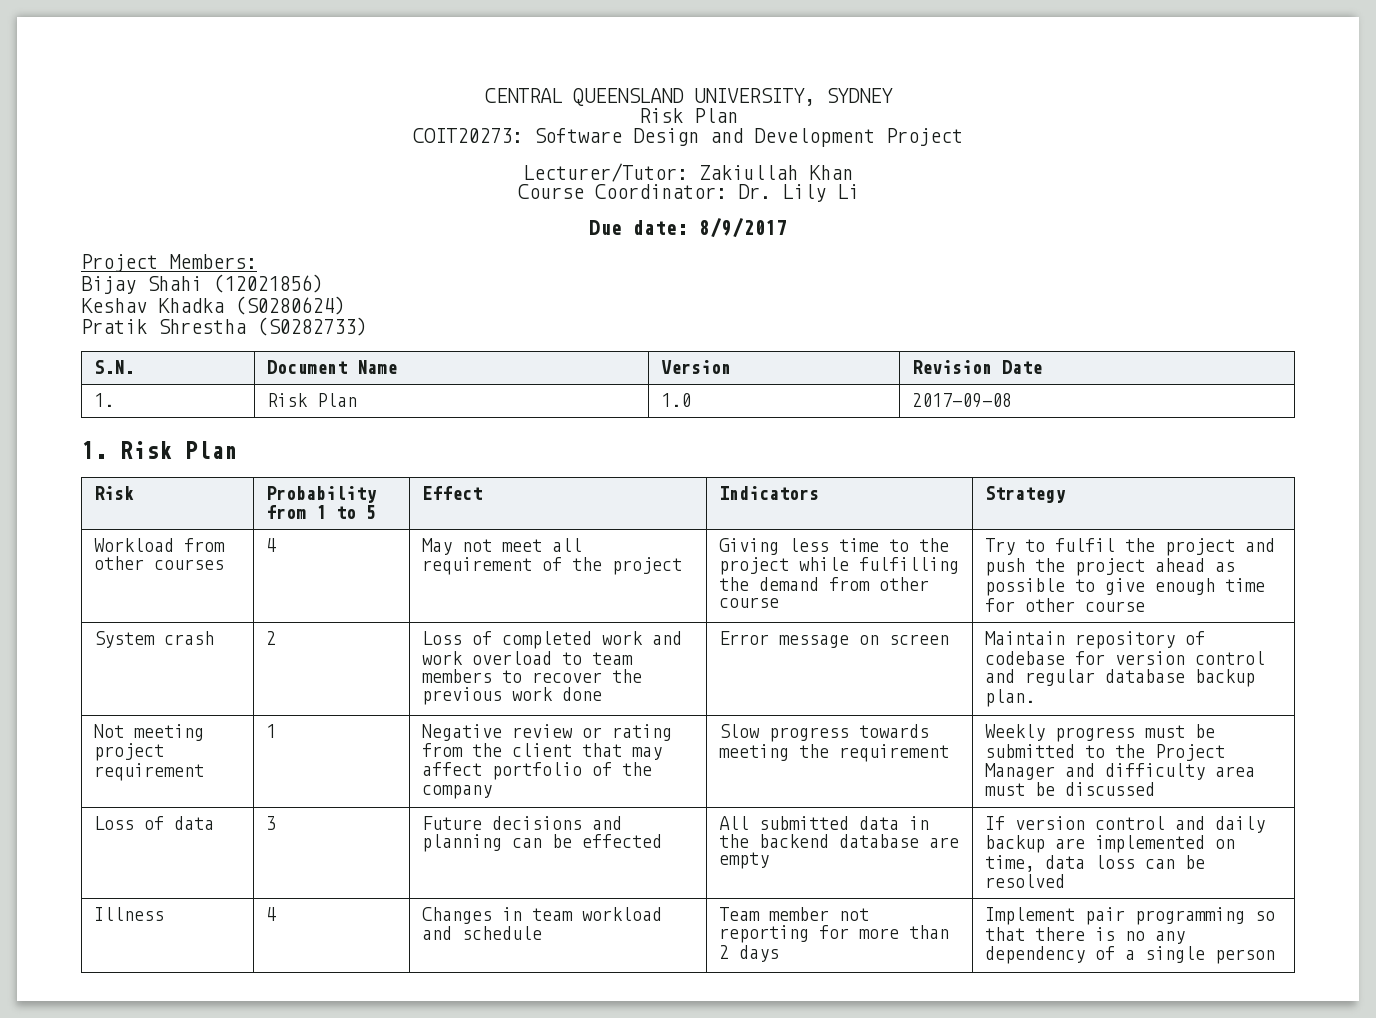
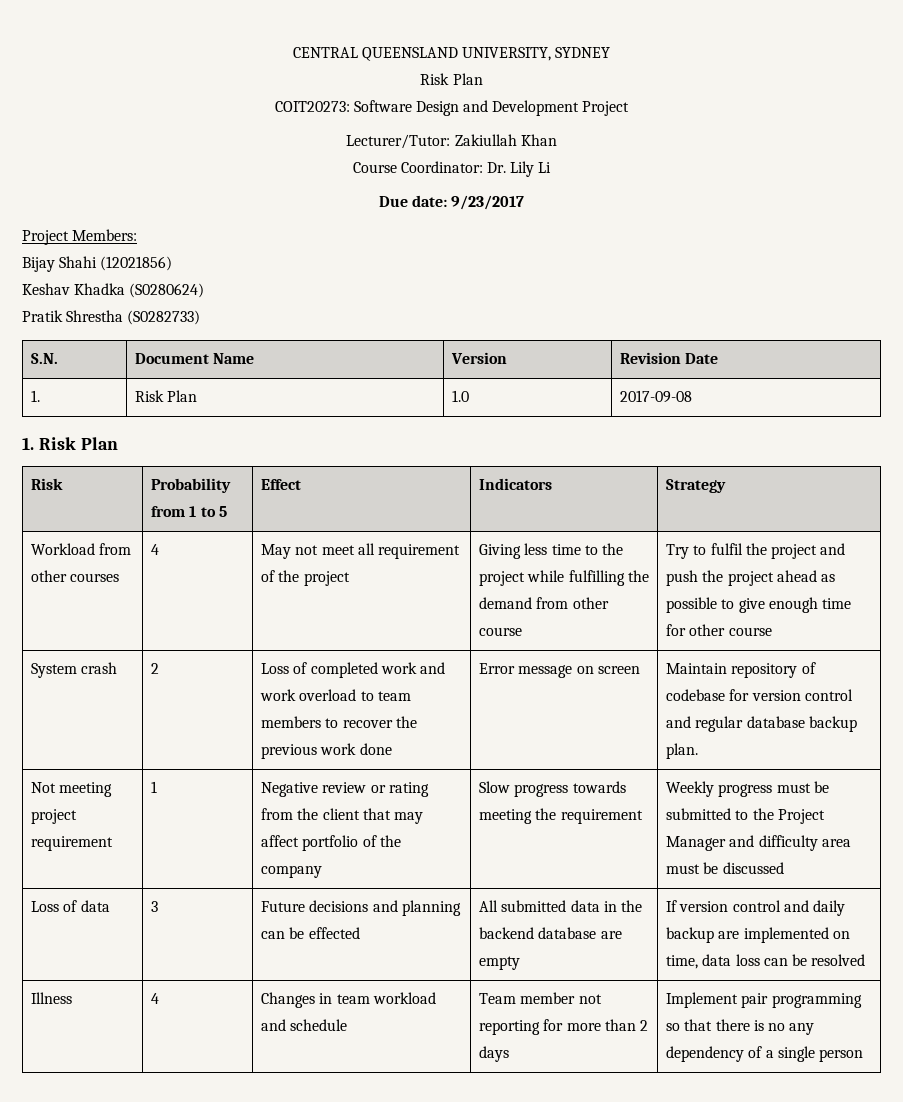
- Due date: 8/9/2017
+ Due date: 9/23/2017

